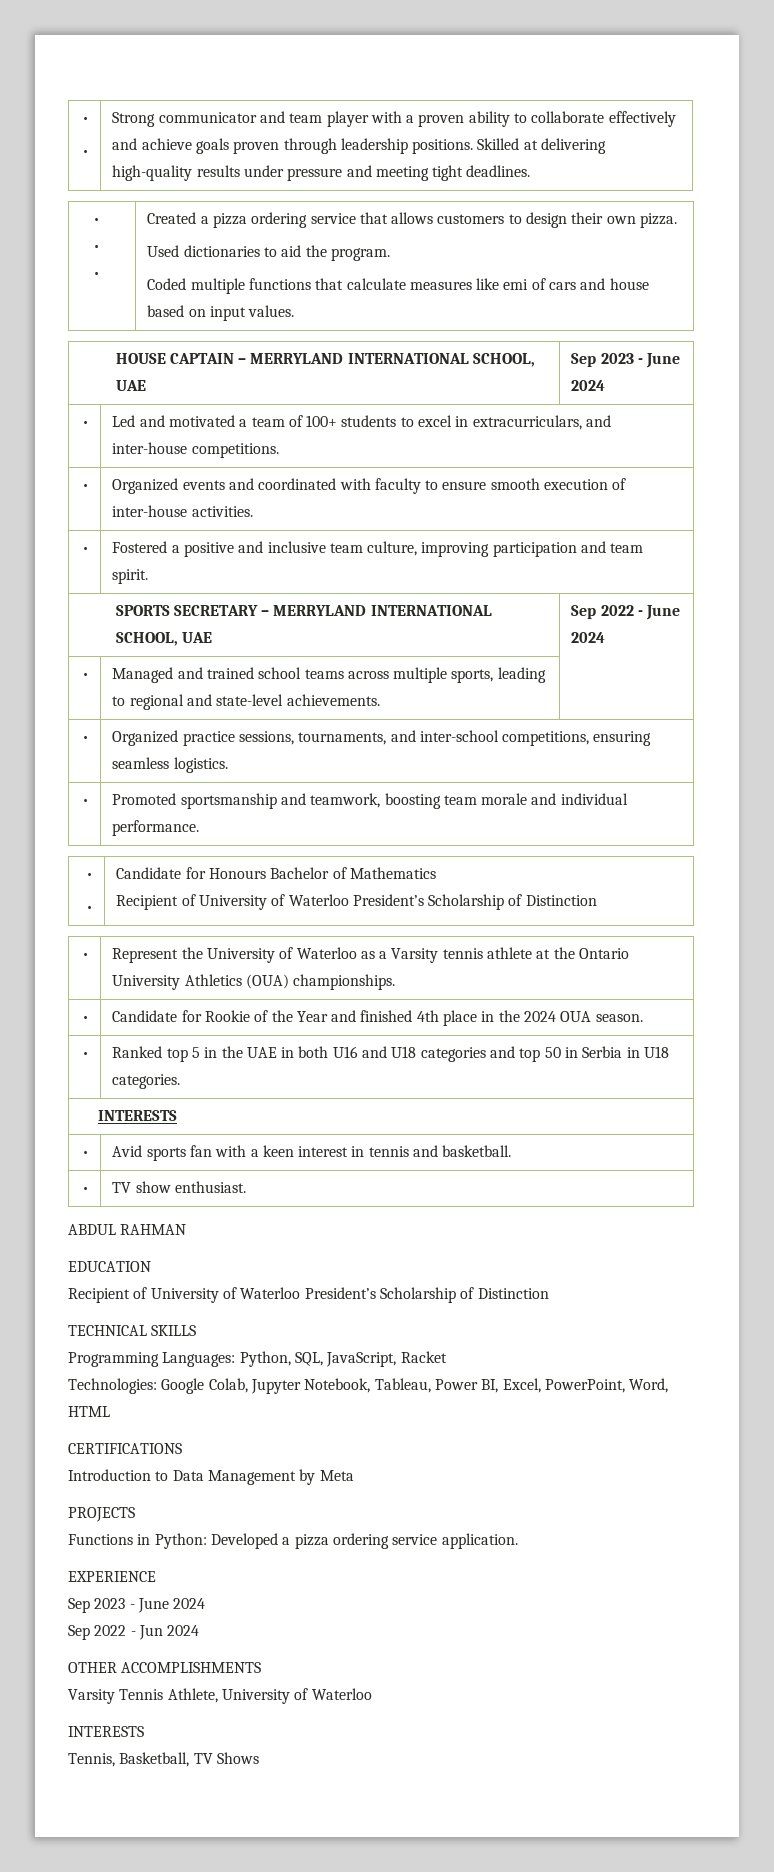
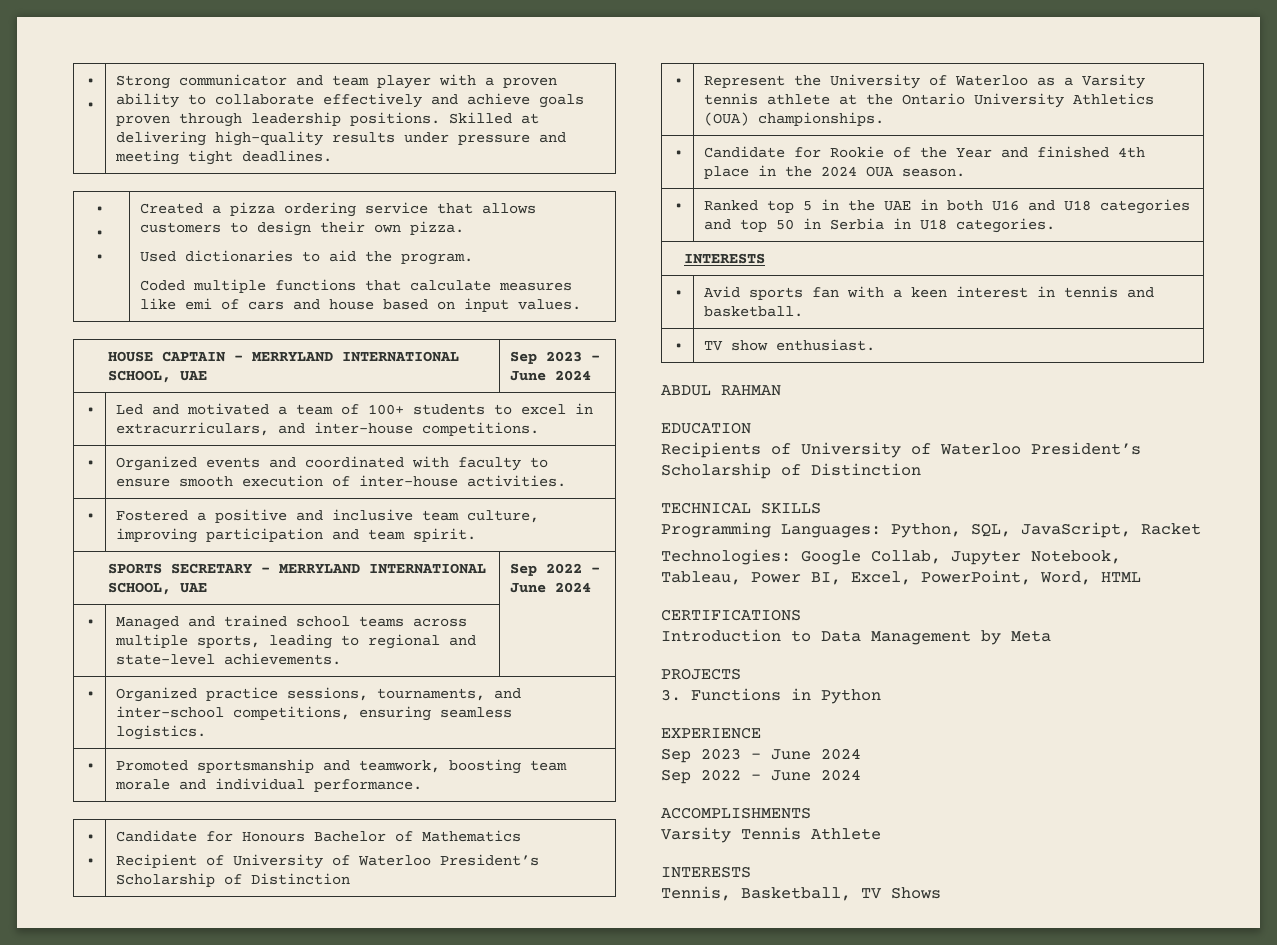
  EDUCATION
- Recipient of University of Waterloo President’s Scholarship of Distinction
+ Recipients of University of Waterloo President’s Scholarship of Distinction
- Technologies: Google Colab, Jupyter Notebook, Tableau, Power BI, Excel, PowerPoint, Word, HTML
+ Technologies: Google Collab, Jupyter Notebook, Tableau, Power BI, Excel, PowerPoint, Word, HTML
- Functions in Python: Developed a pizza ordering service application.
+ 3. Functions in Python
  EXPERIENCE
  Sep 2023 - June 2024
- Sep 2022 - Jun 2024
- OTHER ACCOMPLISHMENTS
+ Sep 2022 - June 2024
+ ACCOMPLISHMENTS
- Varsity Tennis Athlete, University of Waterloo
+ Varsity Tennis Athlete

